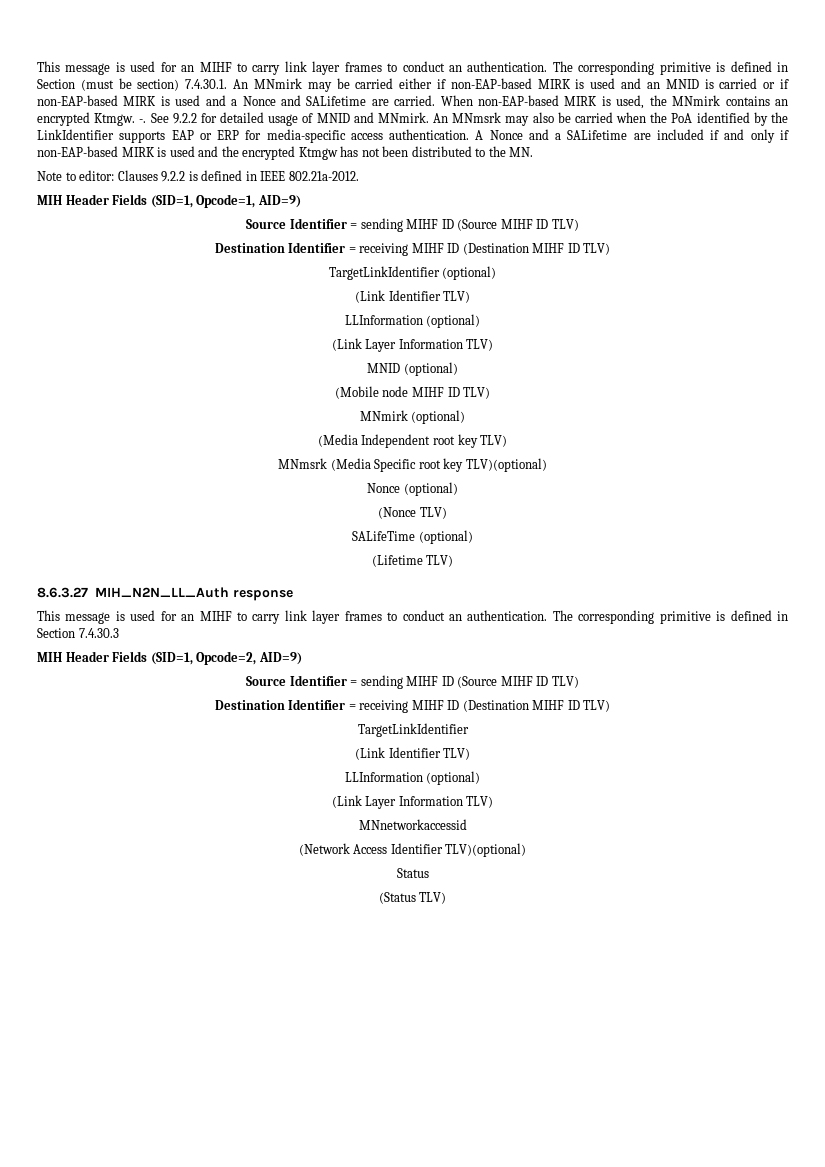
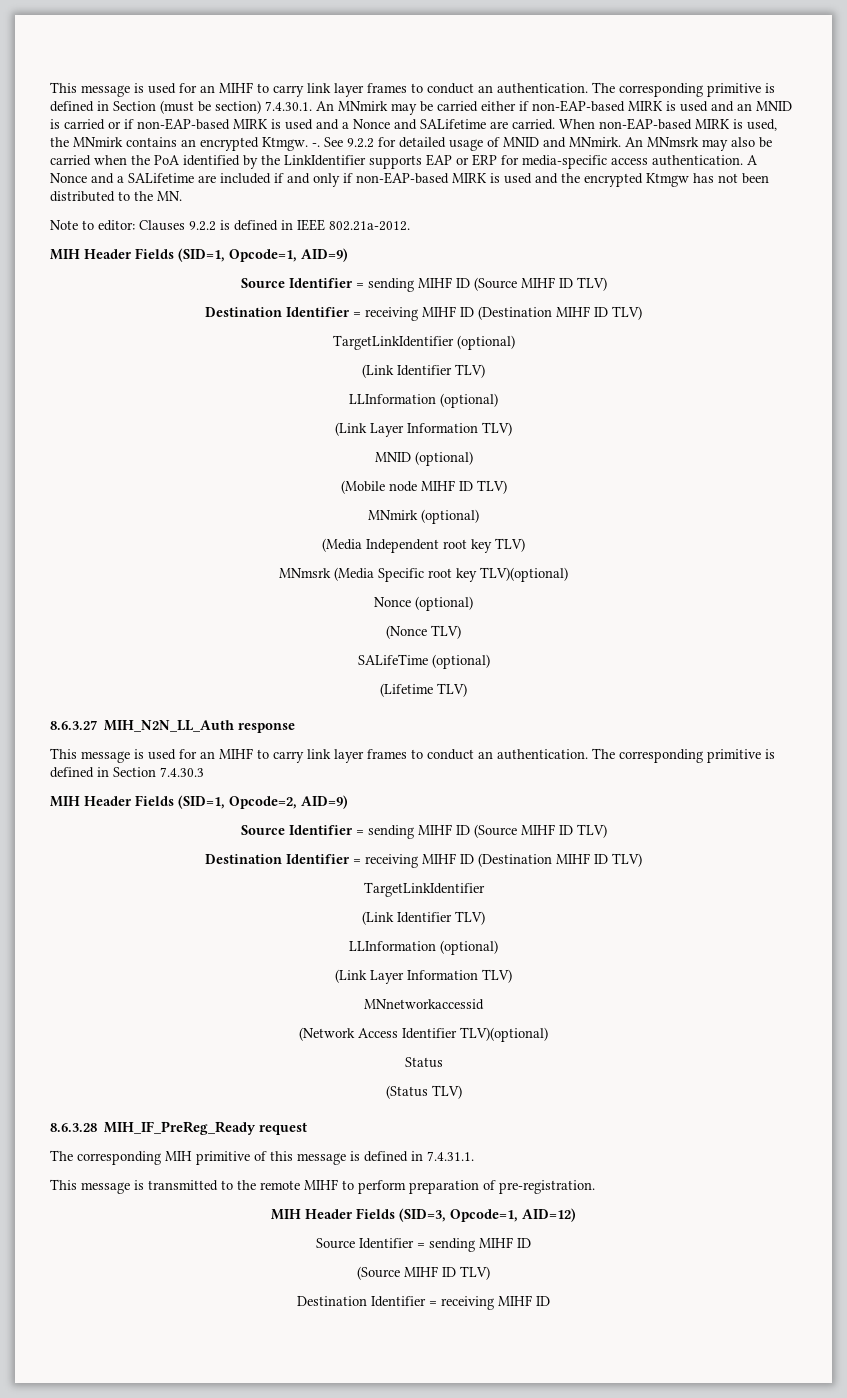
+ 8.6.3.28 MIH_IF_PreReg_Ready request
+ The corresponding MIH primitive of this message is defined in 7.4.31.1.
+ This message is transmitted to the remote MIHF to perform preparation of pre-registration.
+ MIH Header Fields (SID=3, Opcode=1, AID=12)
+ Source Identifier = sending MIHF ID
+ (Source MIHF ID TLV)
+ Destination Identifier = receiving MIHF ID

